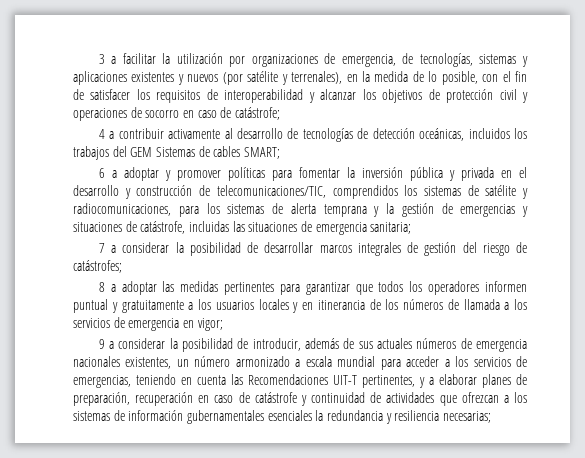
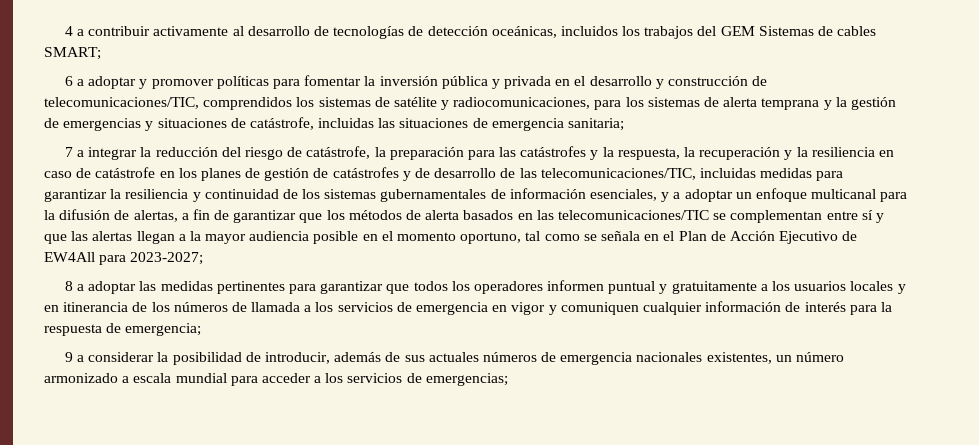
- 3 a facilitar la utilización por organizaciones de emergencia, de tecnologías, sistemas y aplicaciones existentes y nuevos (por satélite y terrenales), en la medida de lo posible, con el fin de satisfacer los requisitos de interoperabilidad y alcanzar los objetivos de protección civil y operaciones de socorro en caso de catástrofe;
- 7 a considerar la posibilidad de desarrollar marcos integrales de gestión del riesgo de catástrofes;
+ 7 a integrar la reducción del riesgo de catástrofe, la preparación para las catástrofes y la respuesta, la recuperación y la resiliencia en caso de catástrofe en los planes de gestión de catástrofes y de desarrollo de las telecomunicaciones/TIC, incluidas medidas para garantizar la resiliencia y continuidad de los sistemas gubernamentales de información esenciales, y a adoptar un enfoque multicanal para la difusión de alertas, a fin de garantizar que los métodos de alerta basados en las telecomunicaciones/TIC se complementan entre sí y que las alertas llegan a la mayor audiencia posible en el momento oportuno, tal como se señala en el Plan de Acción Ejecutivo de EW4All para 2023-2027;
- 8 a adoptar las medidas pertinentes para garantizar que todos los operadores informen puntual y gratuitamente a los usuarios locales y en itinerancia de los números de llamada a los servicios de emergencia en vigor;
+ 8 a adoptar las medidas pertinentes para garantizar que todos los operadores informen puntual y gratuitamente a los usuarios locales y en itinerancia de los números de llamada a los servicios de emergencia en vigor y comuniquen cualquier información de interés para la respuesta de emergencia;
- 9 a considerar la posibilidad de introducir, además de sus actuales números de emergencia nacionales existentes, un número armonizado a escala mundial para acceder a los servicios de emergencias, teniendo en cuenta las Recomendaciones UIT-T pertinentes, y a elaborar planes de preparación, recuperación en caso de catástrofe y continuidad de actividades que ofrezcan a los sistemas de información gubernamentales esenciales la redundancia y resiliencia necesarias;
+ 9 a considerar la posibilidad de introducir, además de sus actuales números de emergencia nacionales existentes, un número armonizado a escala mundial para acceder a los servicios de emergencias;

